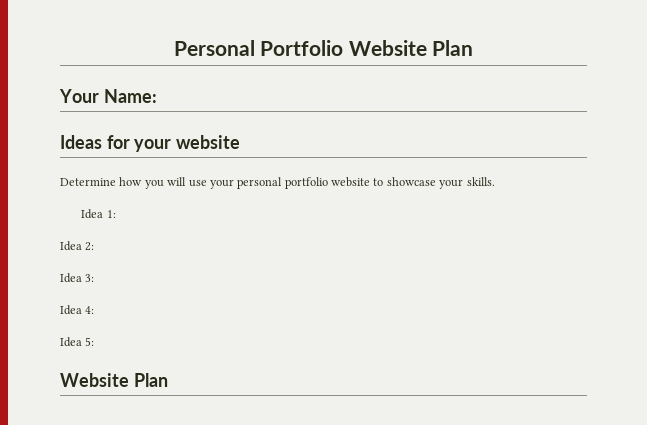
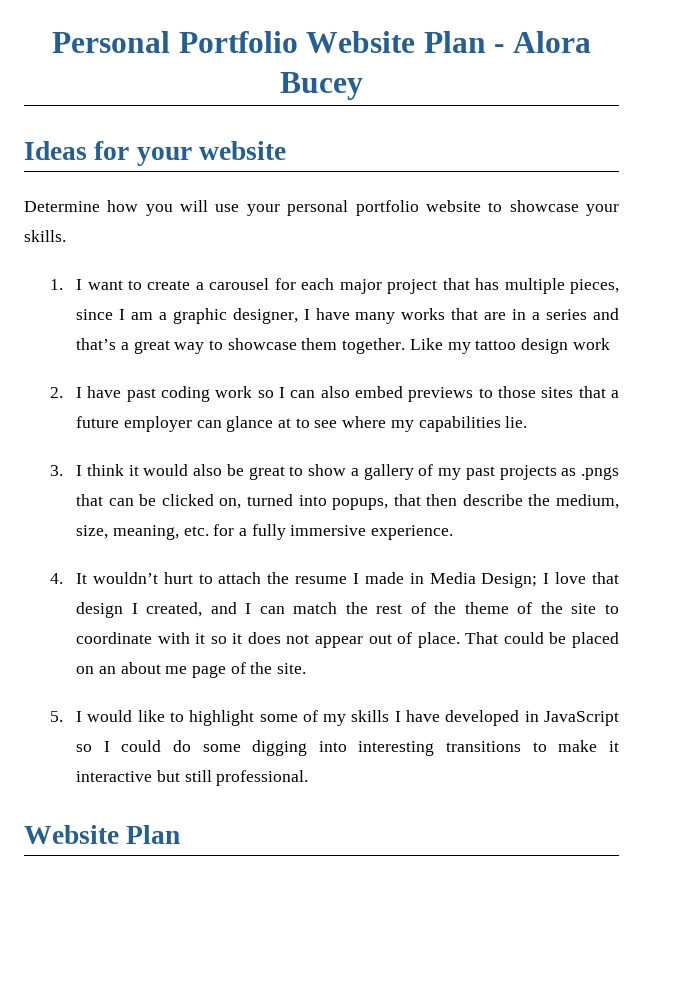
- Personal Portfolio Website Plan
- Your Name:
+ Personal Portfolio Website Plan - Alora Bucey
- Idea 1:
- Idea 2:
- Idea 3:
- Idea 4:
- Idea 5:
+ 1. I want to create a carousel for each major project that has multiple pieces, since I am a graphic designer, I have many works that are in a series and that’s a great way to showcase them together. Like my tattoo design work
+ 2. I have past coding work so I can also embed previews to those sites that a future employer can glance at to see where my capabilities lie.
+ 3. I think it would also be great to show a gallery of my past projects as .pngs that can be clicked on, turned into popups, that then describe the medium, size, meaning, etc. for a fully immersive experience.
+ 4. It wouldn’t hurt to attach the resume I made in Media Design; I love that design I created, and I can match the rest of the theme of the site to coordinate with it so it does not appear out of place. That could be placed on an about me page of the site.
+ 5. I would like to highlight some of my skills I have developed in JavaScript so I could do some digging into interesting transitions to make it interactive but still professional.

